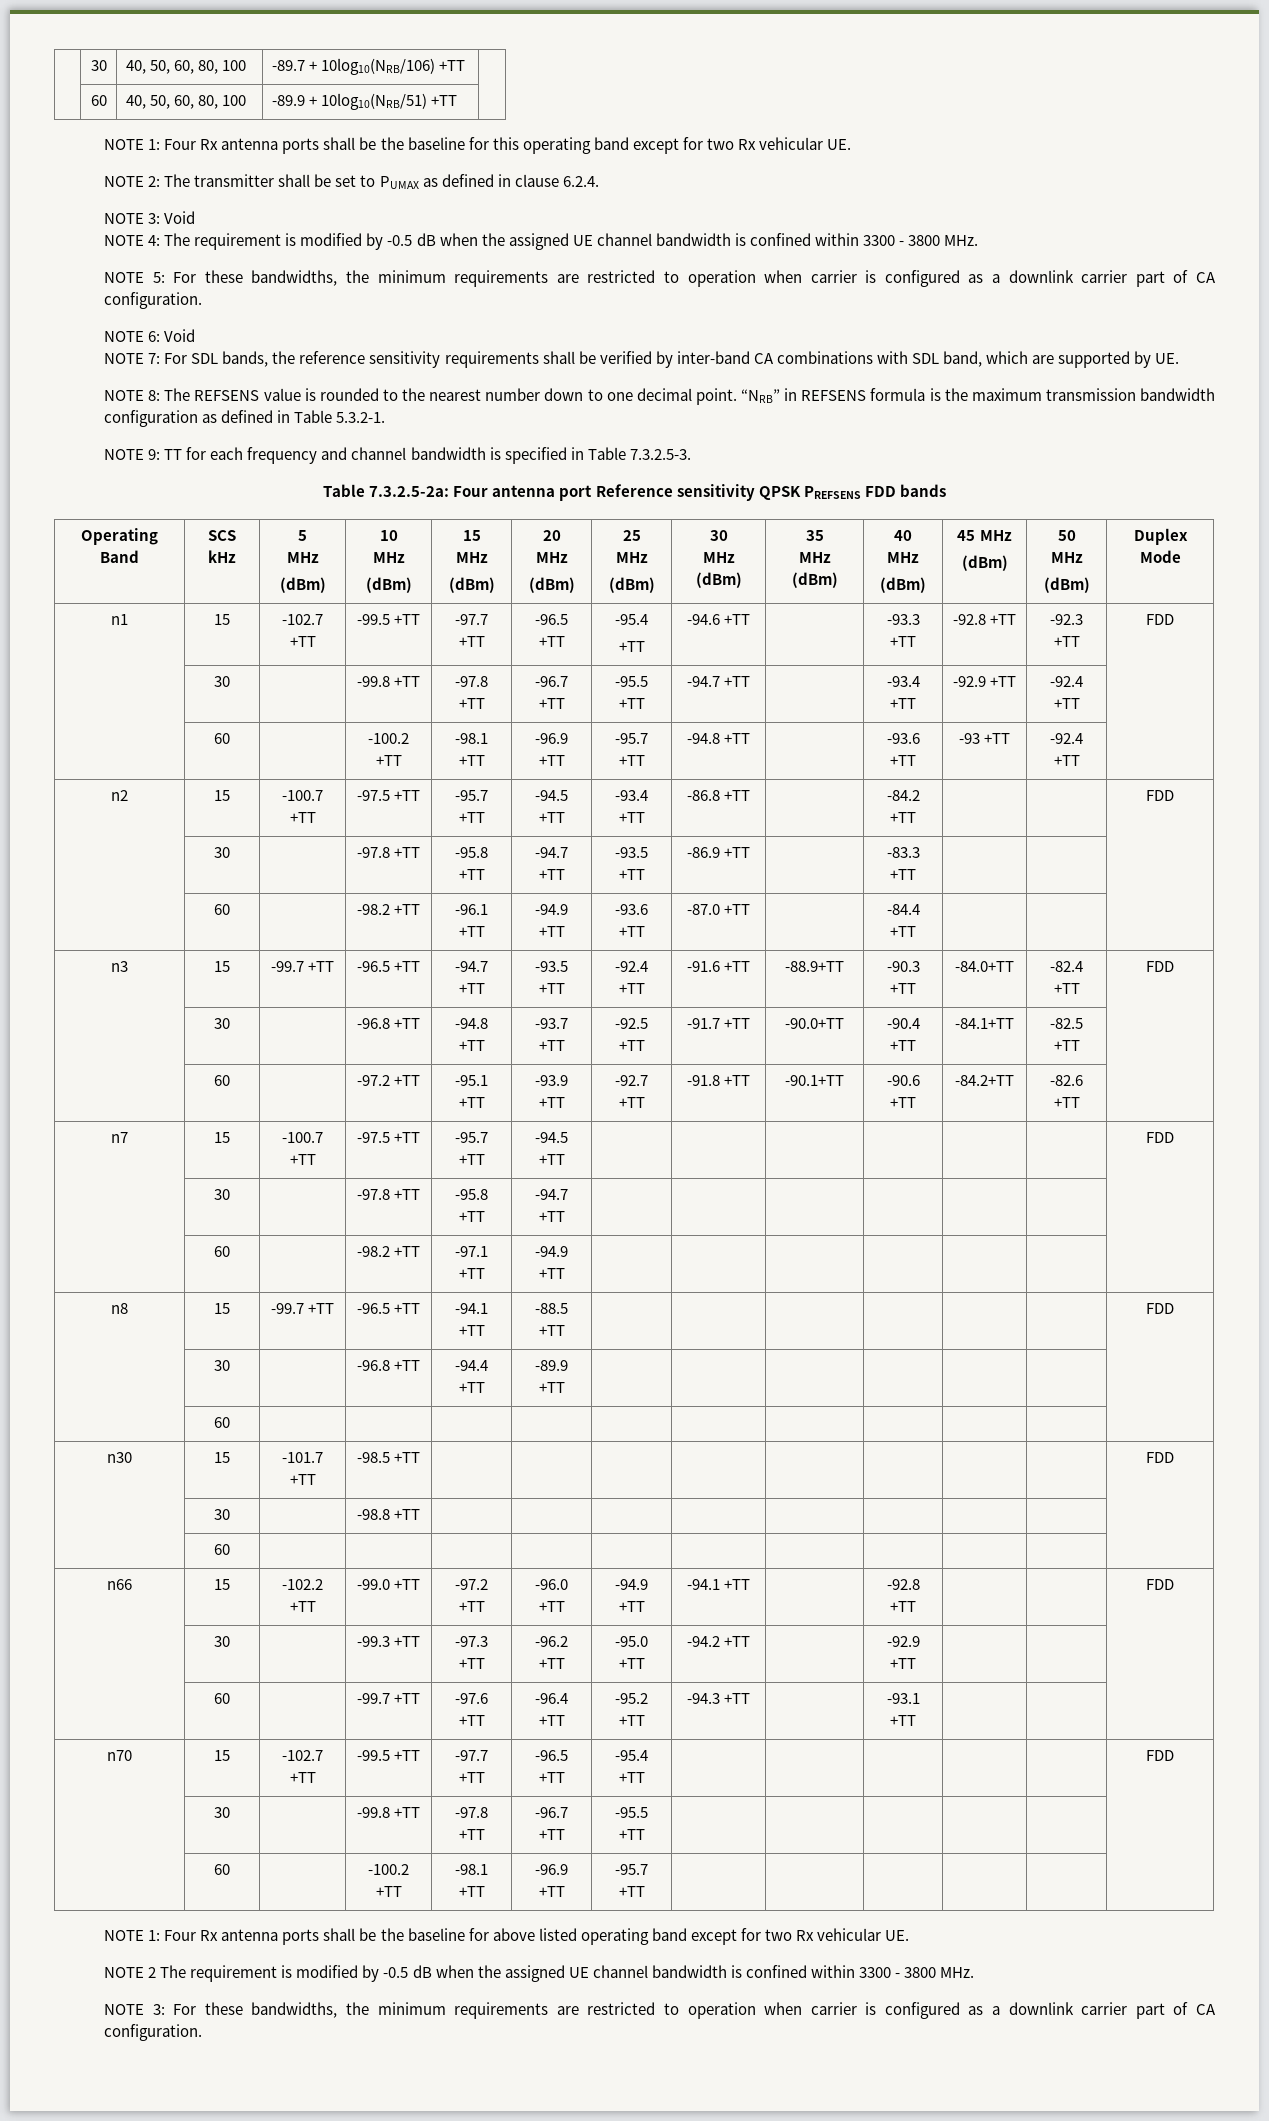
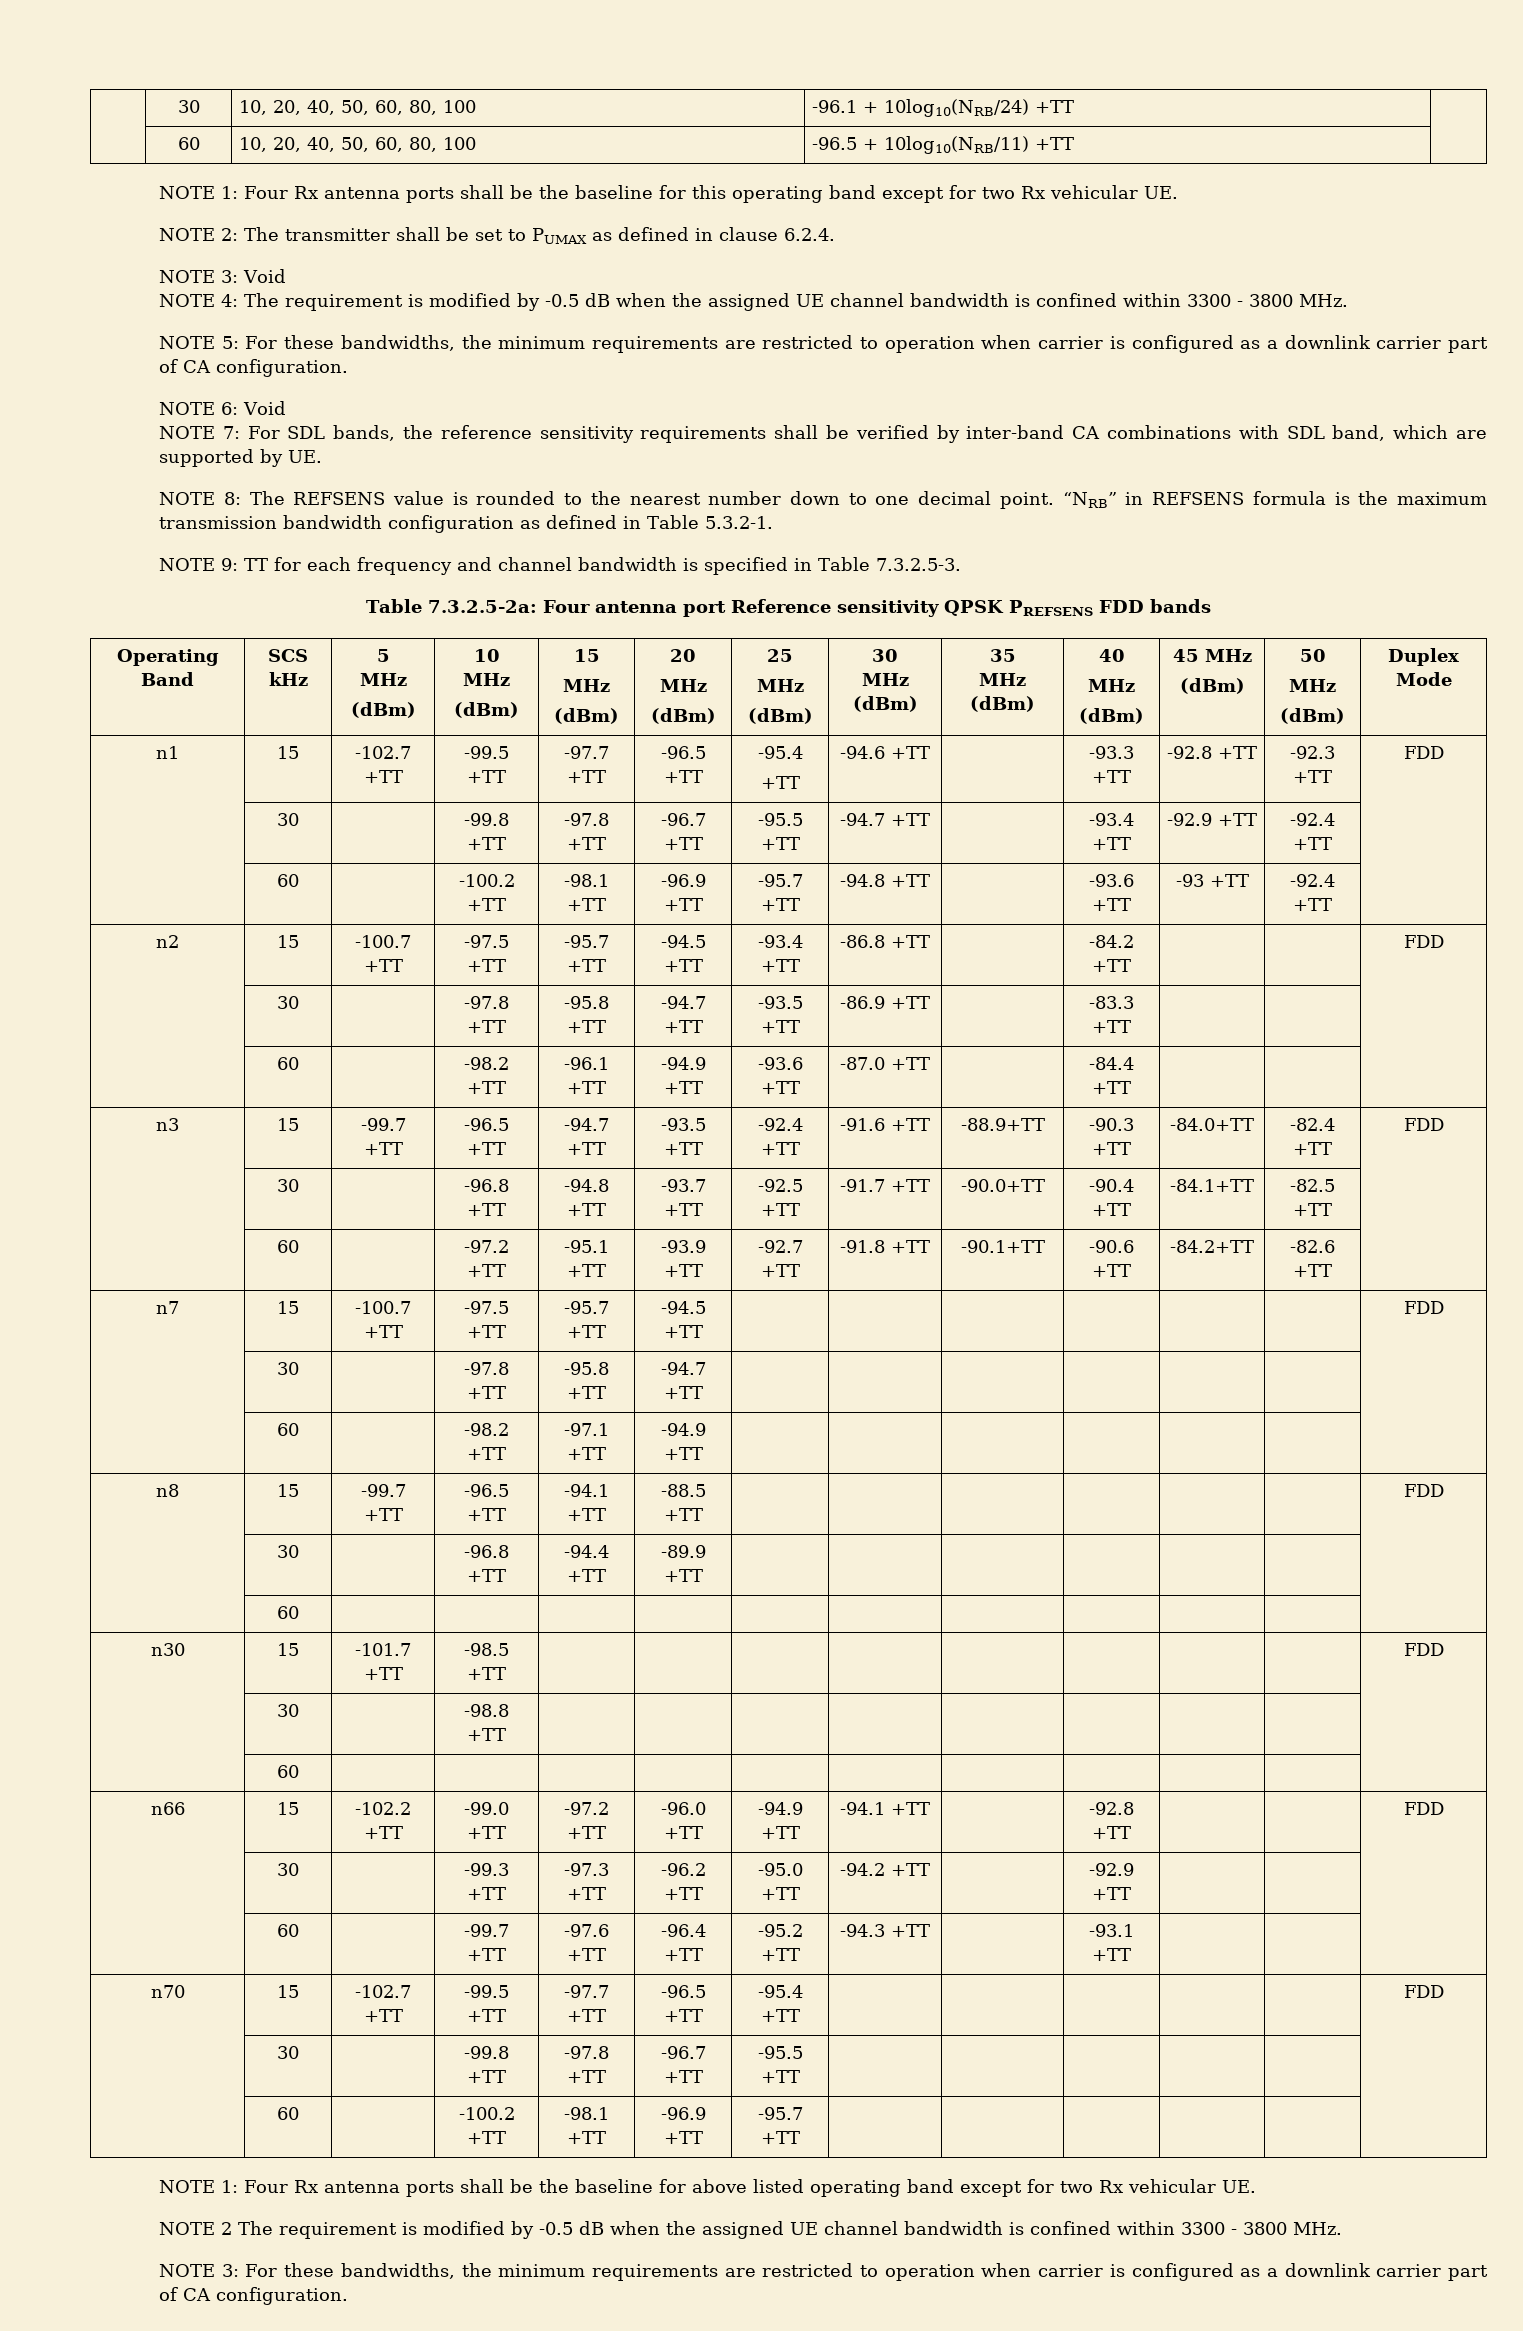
- | 30 | 40, 50, 60, 80, 100 | -89.7 + 10log10(NRB/106) +TT |
- | 60 | 40, 50, 60, 80, 100 | -89.9 + 10log10(NRB/51) +TT |
+ | 30 | 10, 20, 40, 50, 60, 80, 100 | -96.1 + 10log10(NRB/24) +TT |
+ | 60 | 10, 20, 40, 50, 60, 80, 100 | -96.5 + 10log10(NRB/11) +TT |

